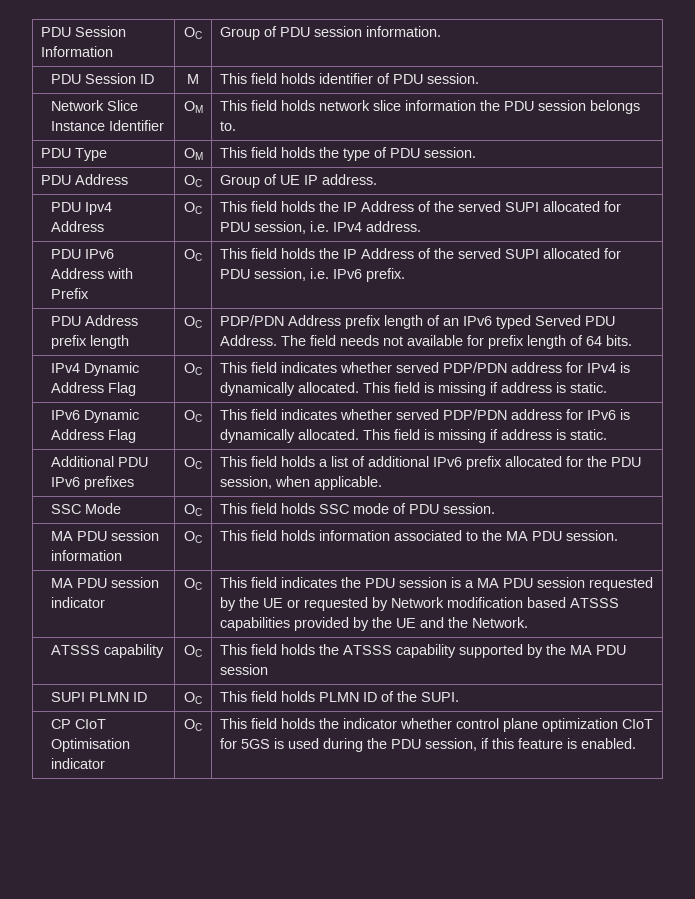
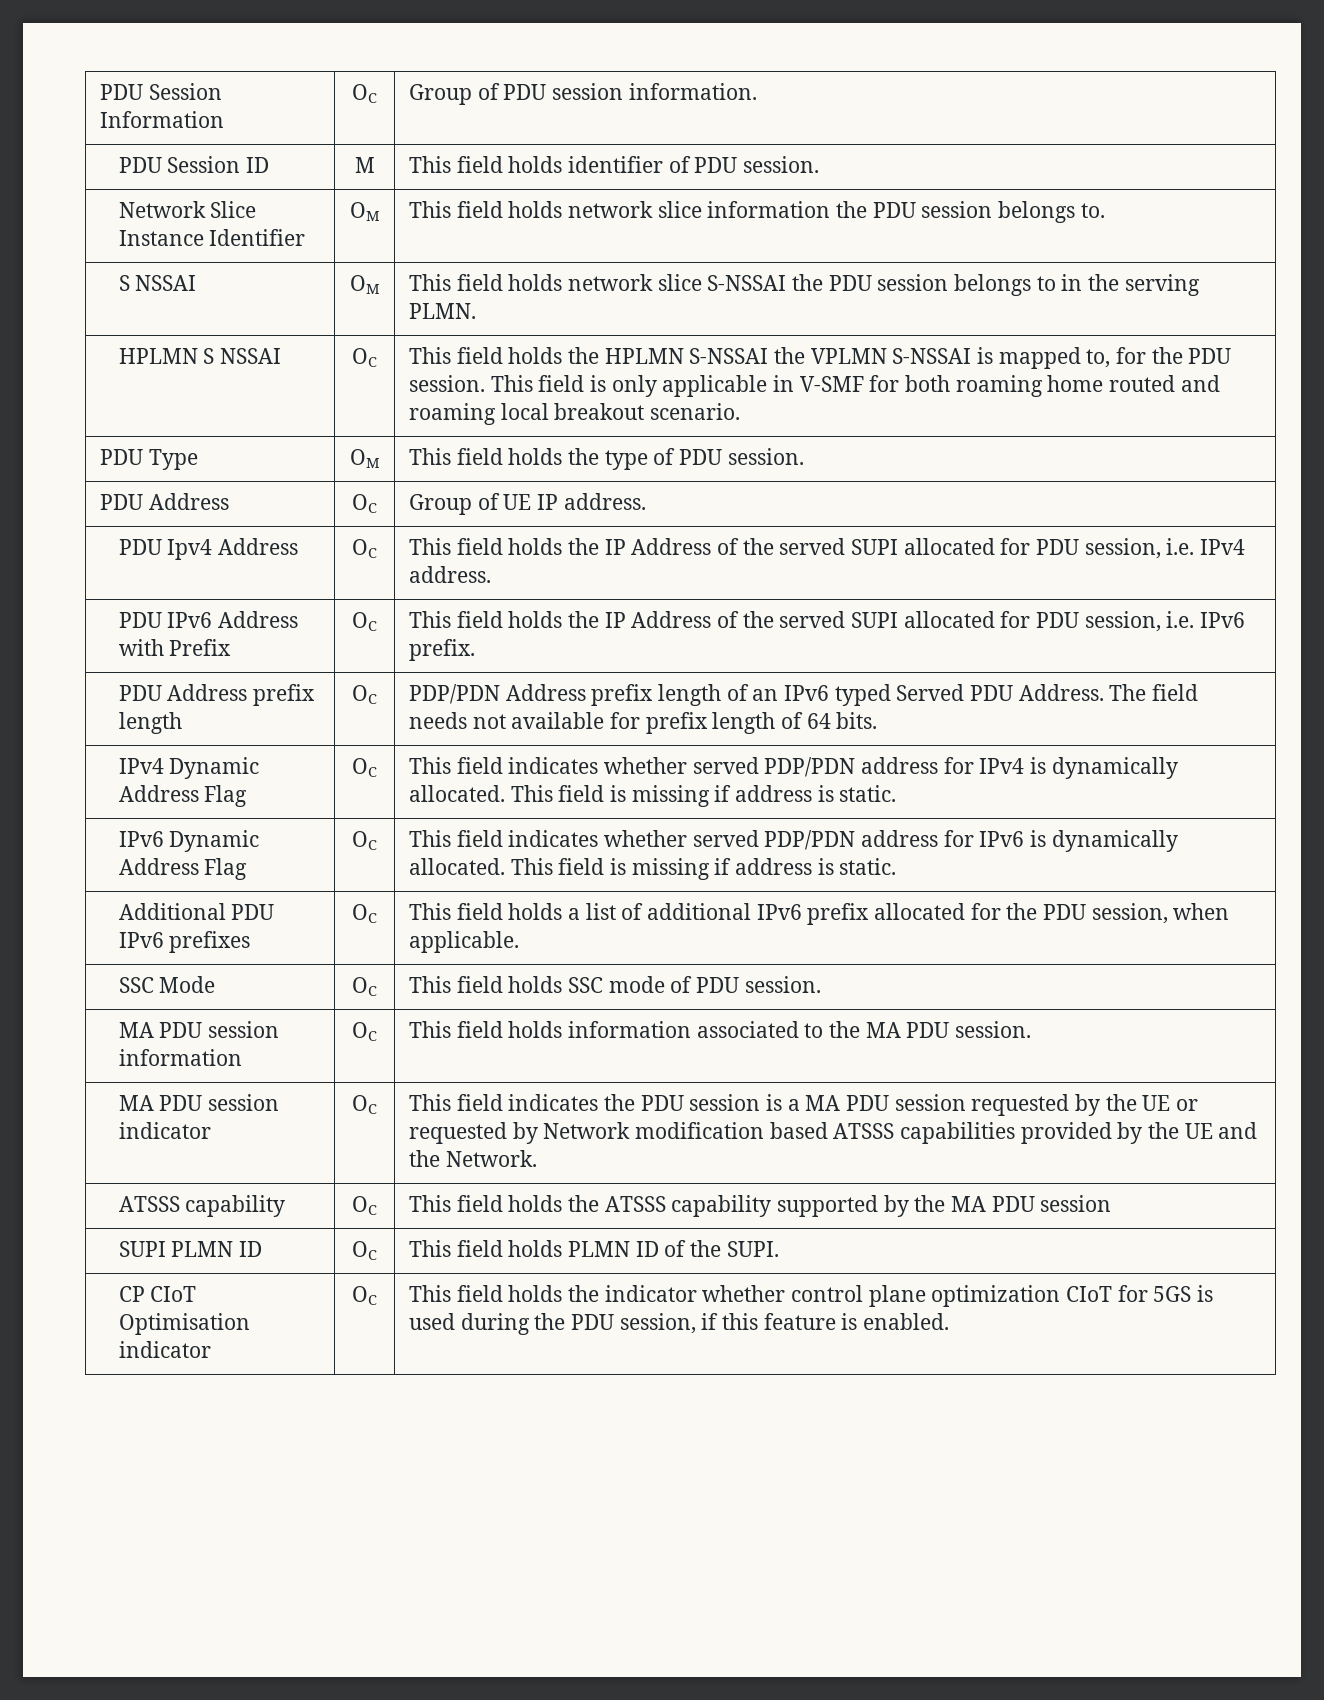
+ S NSSAI | OM | This field holds network slice S-NSSAI the PDU session belongs to in the serving PLMN.
+ HPLMN S NSSAI | OC | This field holds the HPLMN S-NSSAI the VPLMN S-NSSAI is mapped to, for the PDU session. This field is only applicable in V-SMF for both roaming home routed and roaming local breakout scenario.

